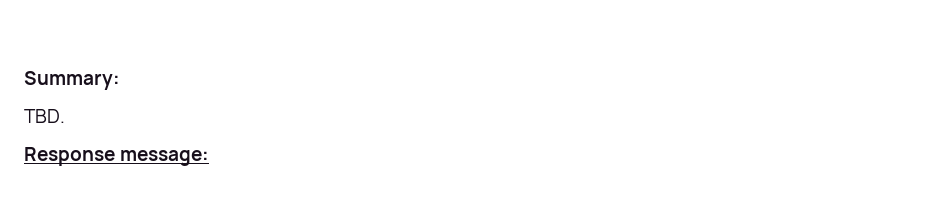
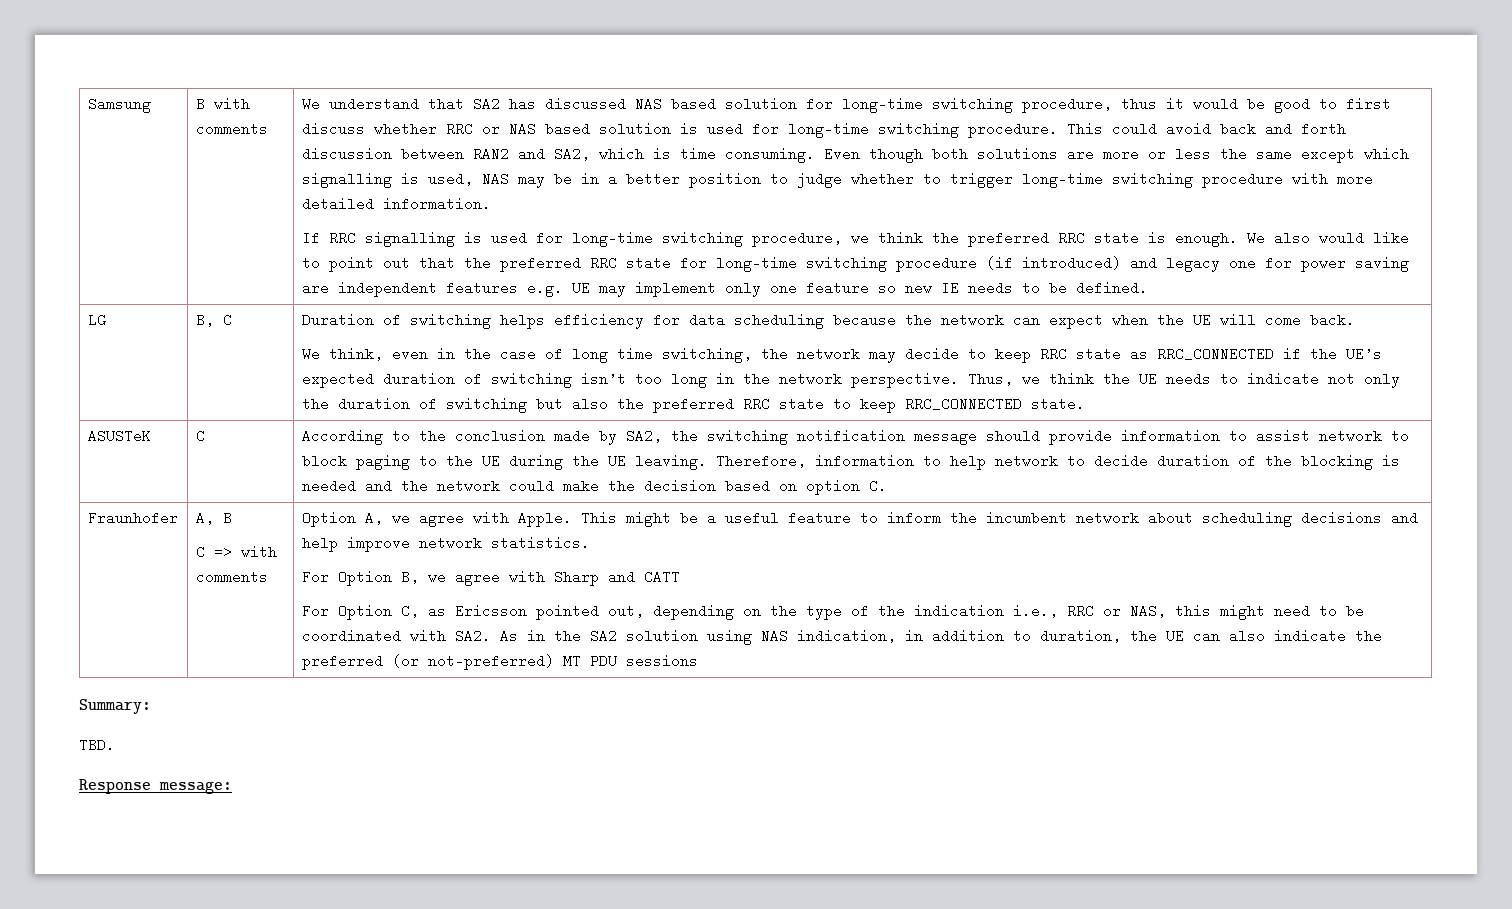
+ Samsung | B with comments | We understand that SA2 has discussed NAS based solution for long-time switching procedure, thus it would be good to first discuss whether RRC or NAS based solution is used for long-time switching procedure. This could avoid back and forth discussion between RAN2 and SA2, which is time consuming. Even though both solutions are more or less the same except which signalling is used, NAS may be in a better position to judge whether to trigger long-time switching procedure with more detailed information.
+ If RRC signalling is used for long-time switching procedure, we think the preferred RRC state is enough. We also would like to point out that the preferred RRC state for long-time switching procedure (if introduced) and legacy one for power saving are independent features e.g. UE may implement only one feature so new IE needs to be defined.
+ LG | B, C | Duration of switching helps efficiency for data scheduling because the network can expect when the UE will come back.
+ We think, even in the case of long time switching, the network may decide to keep RRC state as RRC_CONNECTED if the UE’s expected duration of switching isn’t too long in the network perspective. Thus, we think the UE needs to indicate not only the duration of switching but also the preferred RRC state to keep RRC_CONNECTED state.
+ ASUSTeK | C | According to the conclusion made by SA2, the switching notification message should provide information to assist network to block paging to the UE during the UE leaving. Therefore, information to help network to decide duration of the blocking is needed and the network could make the decision based on option C.
+ Fraunhofer | A, B
+ C => with comments | Option A, we agree with Apple. This might be a useful feature to inform the incumbent network about scheduling decisions and help improve network statistics.
+ For Option B, we agree with Sharp and CATT
+ For Option C, as Ericsson pointed out, depending on the type of the indication i.e., RRC or NAS, this might need to be coordinated with SA2. As in the SA2 solution using NAS indication, in addition to duration, the UE can also indicate the preferred (or not-preferred) MT PDU sessions

